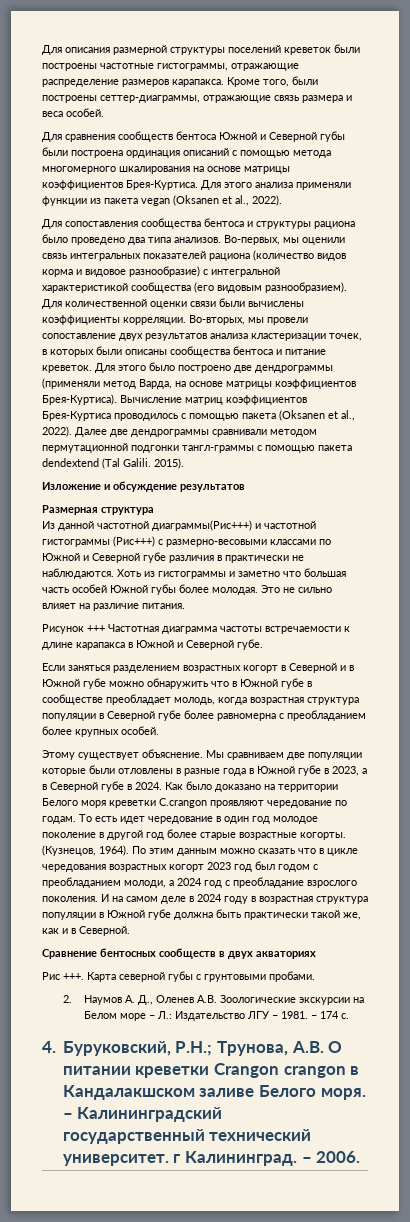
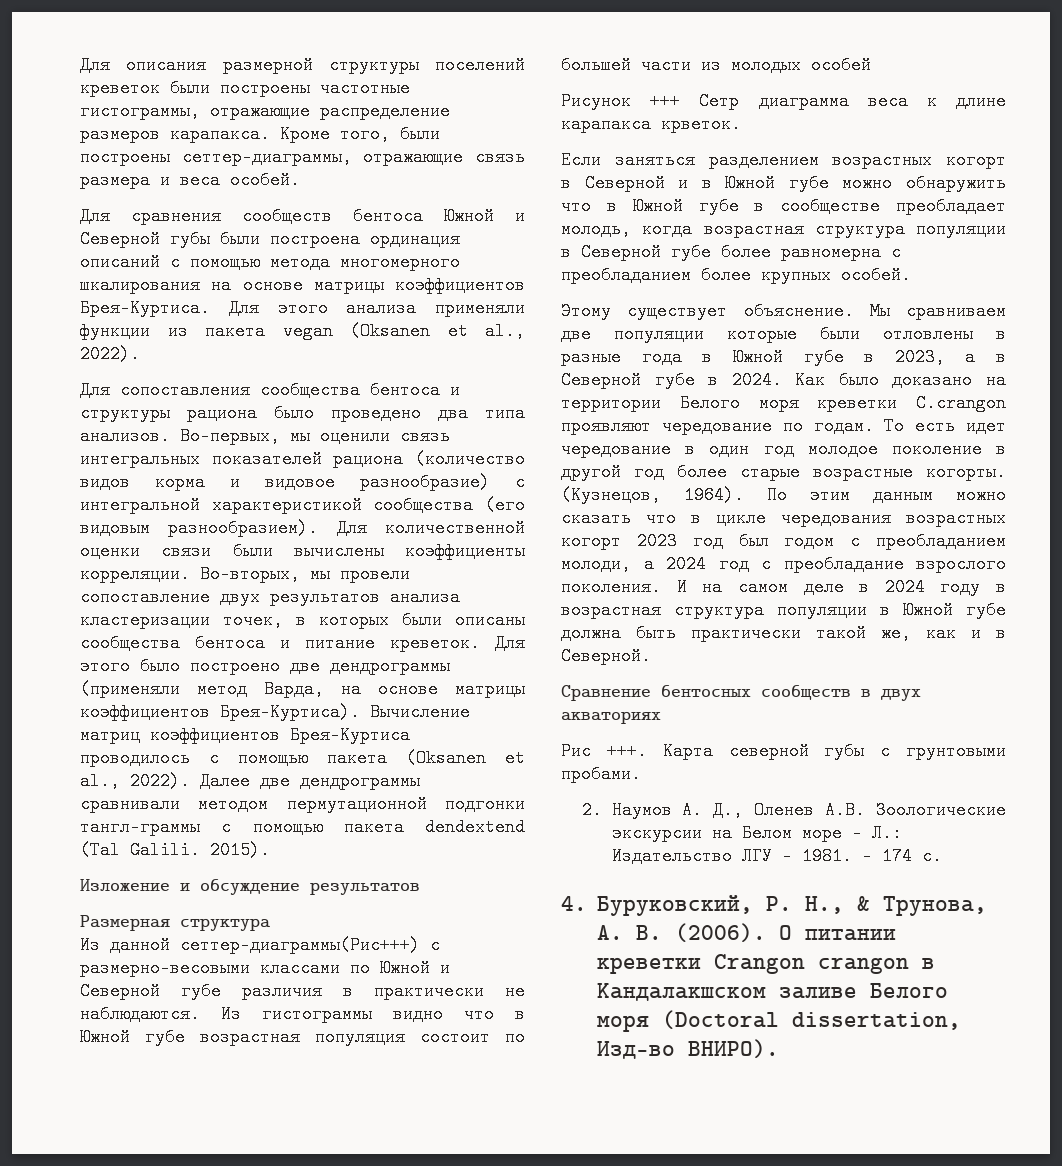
- Из данной частотной диаграммы(Рис+++) и частотной гистограммы (Рис+++) с размерно-весовыми классами по Южной и Северной губе различия в практически не наблюдаются.
+ Из данной сеттер-диаграммы(Рис+++) с размерно-весовыми классами по Южной и Северной губе различия в практически не наблюдаются.
- Хоть из гистограммы и заметно что большая часть особей Южной губы более молодая. Это не сильно влияет на различие питания.
- Рисунок +++ Частотная диаграмма частоты встречаемости к длине карапакса в Южной и Северной губе.
+ Из гистограммы видно что в Южной губе возрастная популяция состоит по большей части из молодых особей
+ Рисунок +++ Сетр диаграмма веса к длине карапакса крветок.
- 4. Буруковский, Р.Н.; Трунова, А.В. О питании креветки Crangon crangon в Кандалакшском заливе Белого моря. – Калининградский государственный технический университет. г Калининград. – 2006.
+ 4. Буруковский, Р. Н., & Трунова, А. В. (2006). О питании креветки Crangon crangon в Кандалакшском заливе Белого моря (Doctoral dissertation, Изд-во ВНИРО).

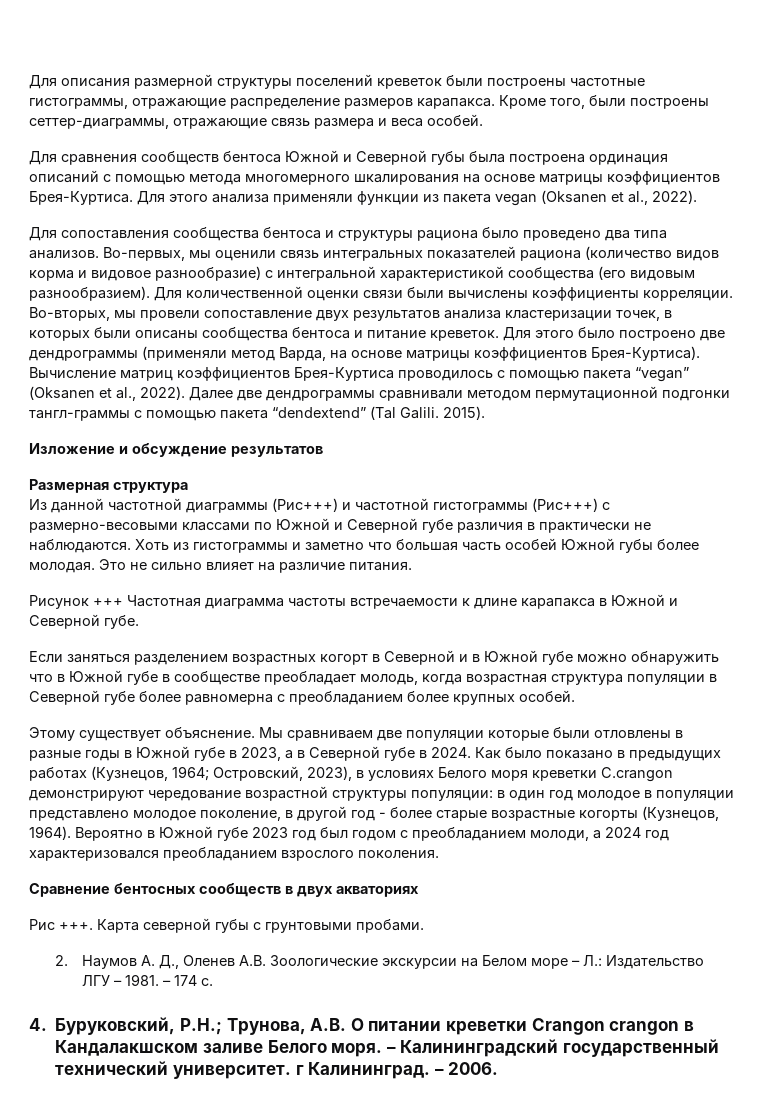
- Для сравнения сообществ бентоса Южной и Северной губы были построена ординация описаний с помощью метода многомерного шкалирования на основе матрицы коэффициентов Брея-Куртиса.
+ Для сравнения сообществ бентоса Южной и Северной губы была построена ординация описаний с помощью метода многомерного шкалирования на основе матрицы коэффициентов Брея-Куртиса.
- Вычисление матриц коэффициентов Брея-Куртиса проводилось с помощью пакета (Oksanen et al., 2022).
+ Вычисление матриц коэффициентов Брея-Куртиса проводилось с помощью пакета “vegan” (Oksanen et al., 2022).
- Далее две дендрограммы сравнивали методом пермутационной подгонки тангл-граммы с помощью пакета dendextend (Tal Galili.
+ Далее две дендрограммы сравнивали методом пермутационной подгонки тангл-граммы с помощью пакета “dendextend” (Tal Galili.
- Из данной сеттер-диаграммы(Рис+++) с размерно-весовыми классами по Южной и Северной губе различия в практически не наблюдаются.
+ Из данной частотной диаграммы (Рис+++) и частотной гистограммы (Рис+++) с размерно-весовыми классами по Южной и Северной губе различия в практически не наблюдаются.
- Из гистограммы видно что в Южной губе возрастная популяция состоит по большей части из молодых особей
- Рисунок +++ Сетр диаграмма веса к длине карапакса крветок.
+ Хоть из гистограммы и заметно что большая часть особей Южной губы более молодая. Это не сильно влияет на различие питания.
+ Рисунок +++ Частотная диаграмма частоты встречаемости к длине карапакса в Южной и Северной губе.
- Мы сравниваем две популяции которые были отловлены в разные года в Южной губе в 2023, а в Северной губе в 2024.
+ Мы сравниваем две популяции которые были отловлены в разные годы в Южной губе в 2023, а в Северной губе в 2024.
- Как было доказано на территории Белого моря креветки C.crangon проявляют чередование по годам. То есть идет чередование в один год молодое поколение в другой год более старые возрастные когорты. (Кузнецов, 1964).
+ Как было показано в предыдущих работах (Кузнецов, 1964; Островский, 2023), в условиях Белого моря креветки C.crangon демонстрируют чередование возрастной структуры популяции: в один год молодое в популяции представлено молодое поколение, в другой год - более старые возрастные когорты (Кузнецов, 1964).
- По этим данным можно сказать что в цикле чередования возрастных когорт 2023 год был годом с преобладанием молоди, а 2024 год с преобладание взрослого поколения. И на самом деле в 2024 году в возрастная структура популяции в Южной губе должна быть практически такой же, как и в Северной.
+ Вероятно в Южной губе 2023 год был годом с преобладанием молоди, а 2024 год характеризовался преобладанием взрослого поколения.
- 4. Буруковский, Р. Н., & Трунова, А. В. (2006). О питании креветки Crangon crangon в Кандалакшском заливе Белого моря (Doctoral dissertation, Изд-во ВНИРО).
+ 4. Буруковский, Р.Н.; Трунова, А.В. О питании креветки Crangon crangon в Кандалакшском заливе Белого моря. – Калининградский государственный технический университет. г Калининград. – 2006.

